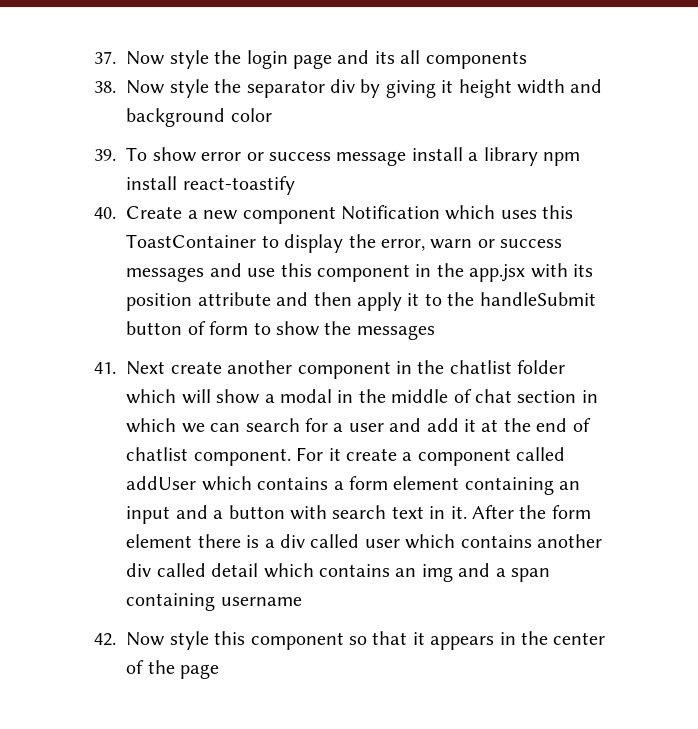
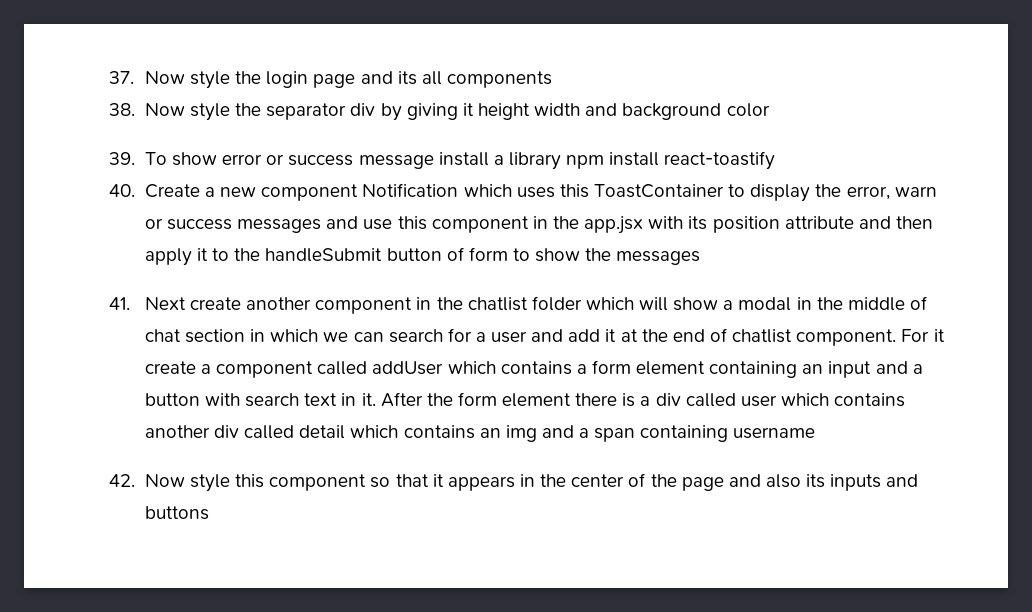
- 42. Now style this component so that it appears in the center of the page
+ 42. Now style this component so that it appears in the center of the page and also its inputs and buttons

